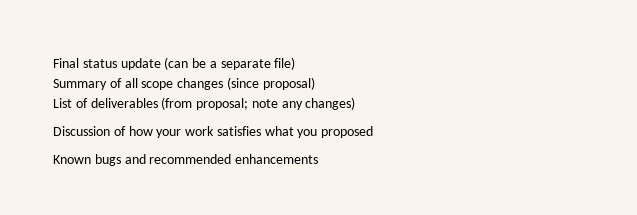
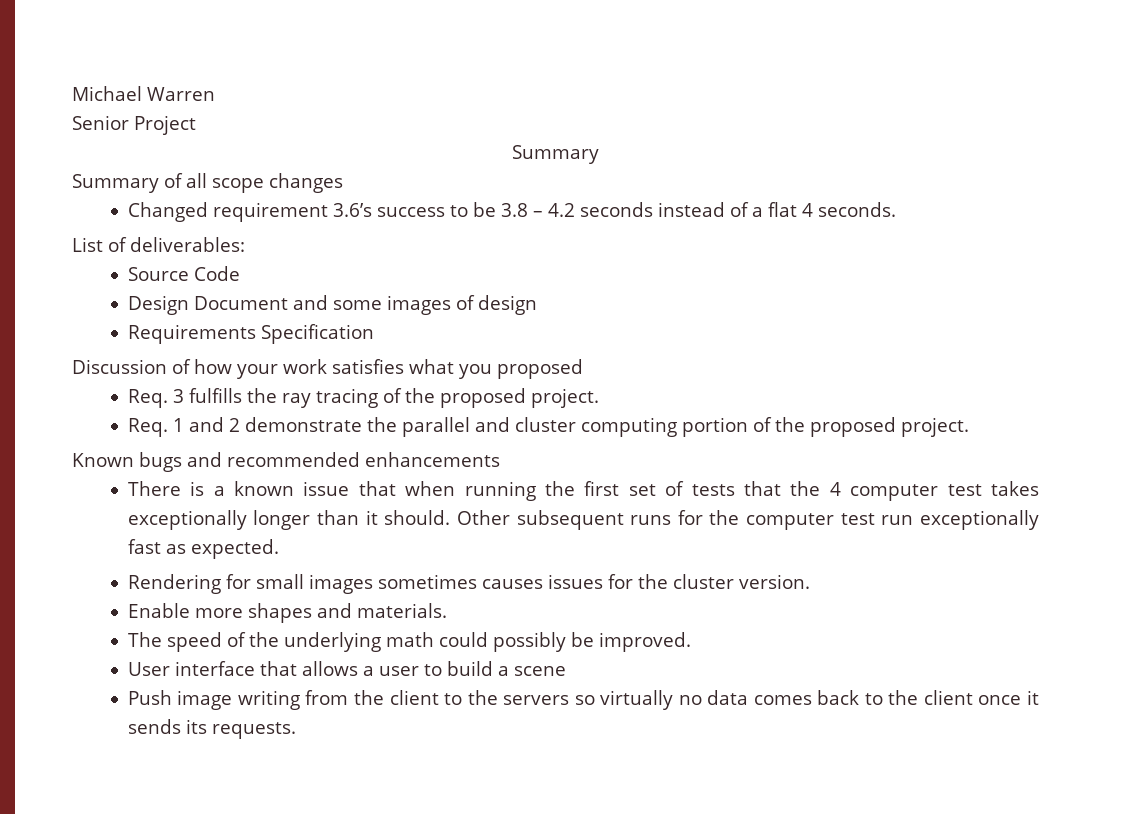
- Final status update (can be a separate file)
+ Michael Warren
+ Senior Project
+ Summary
- Summary of all scope changes (since proposal)
- List of deliverables (from proposal; note any changes)
+ Summary of all scope changes
+ Changed requirement 3.6’s success to be 3.8 – 4.2 seconds instead of a flat 4 seconds.
+ List of deliverables:
+ Source Code
+ Design Document and some images of design
+ Requirements Specification
+ Req. 3 fulfills the ray tracing of the proposed project.
+ Req. 1 and 2 demonstrate the parallel and cluster computing portion of the proposed project.
+ There is a known issue that when running the first set of tests that the 4 computer test takes exceptionally longer than it should. Other subsequent runs for the computer test run exceptionally fast as expected.
+ Rendering for small images sometimes causes issues for the cluster version.
+ Enable more shapes and materials.
+ The speed of the underlying math could possibly be improved.
+ User interface that allows a user to build a scene
+ Push image writing from the client to the servers so virtually no data comes back to the client once it sends its requests.

